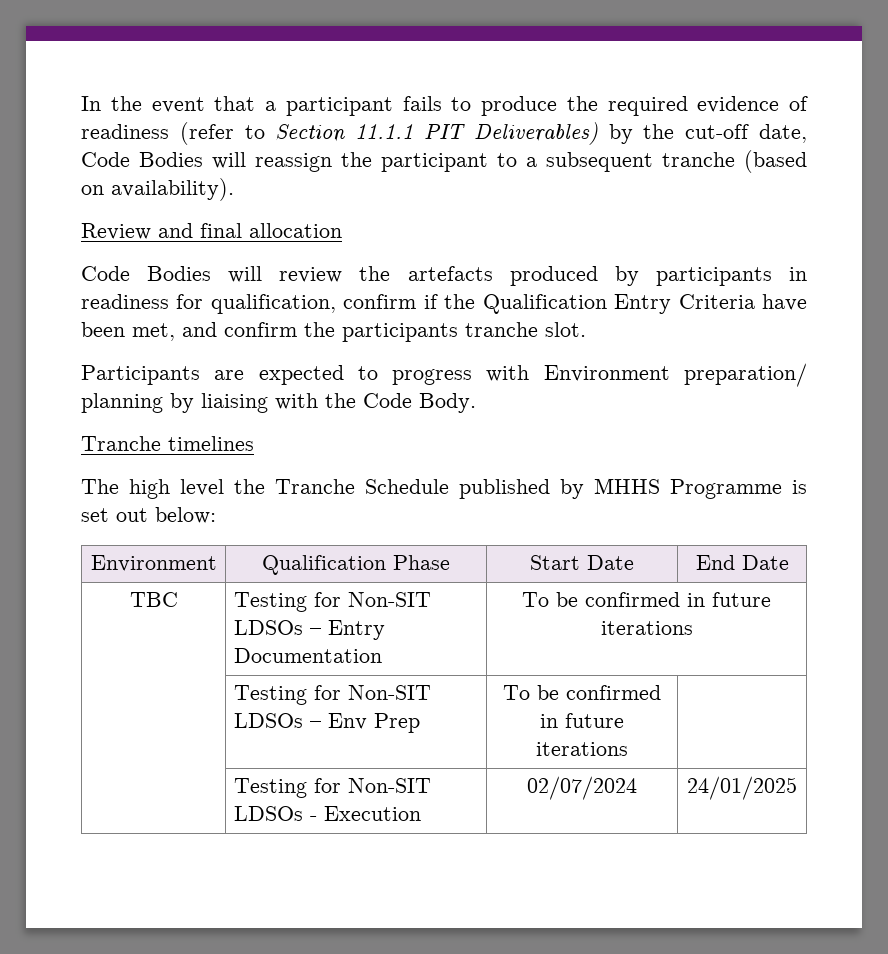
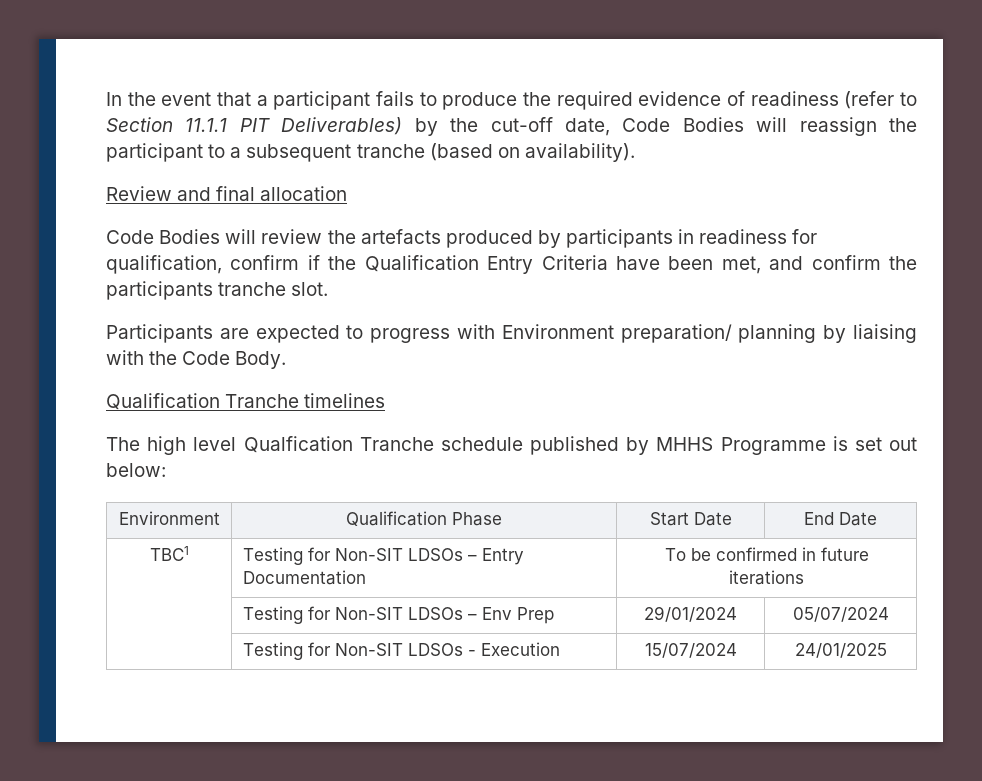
- Tranche timelines
+ Qualification Tranche timelines
- The high level the Tranche Schedule published by MHHS Programme is set out below:
+ The high level Qualfication Tranche schedule published by MHHS Programme is set out below:
- TBC | Testing for Non-SIT LDSOs – Entry Documentation | To be confirmed in future iterations
+ TBC1 | Testing for Non-SIT LDSOs – Entry Documentation | To be confirmed in future iterations
- | Testing for Non-SIT LDSOs – Env Prep | To be confirmed in future iterations |
+ | Testing for Non-SIT LDSOs – Env Prep | 29/01/2024 | 05/07/2024
- | Testing for Non-SIT LDSOs - Execution | 02/07/2024 | 24/01/2025
+ | Testing for Non-SIT LDSOs - Execution | 15/07/2024 | 24/01/2025

